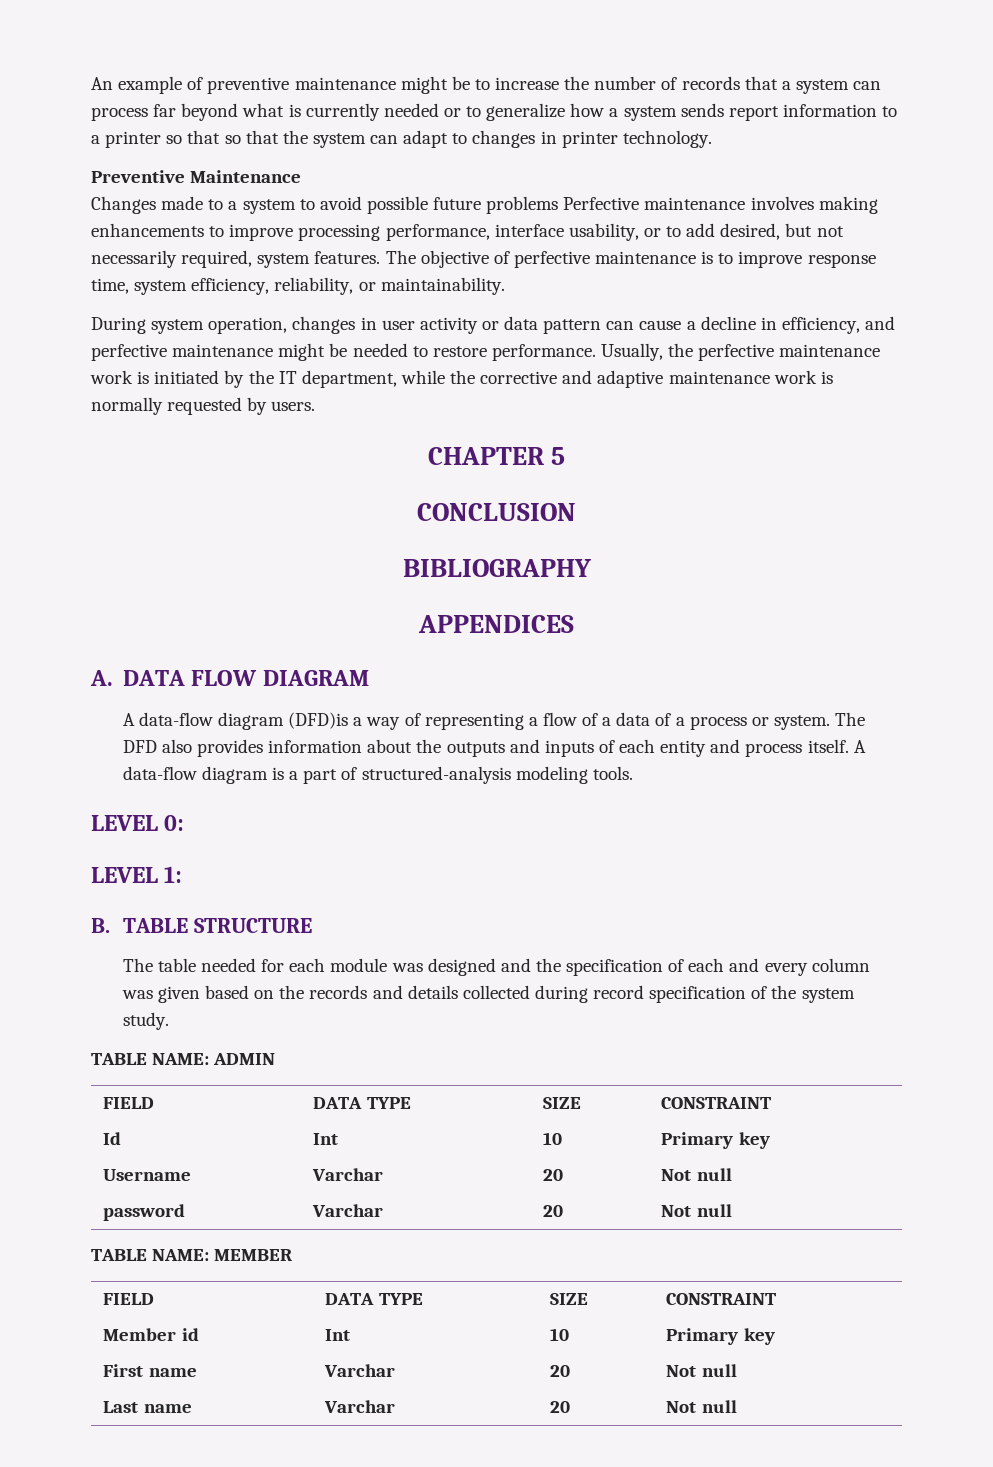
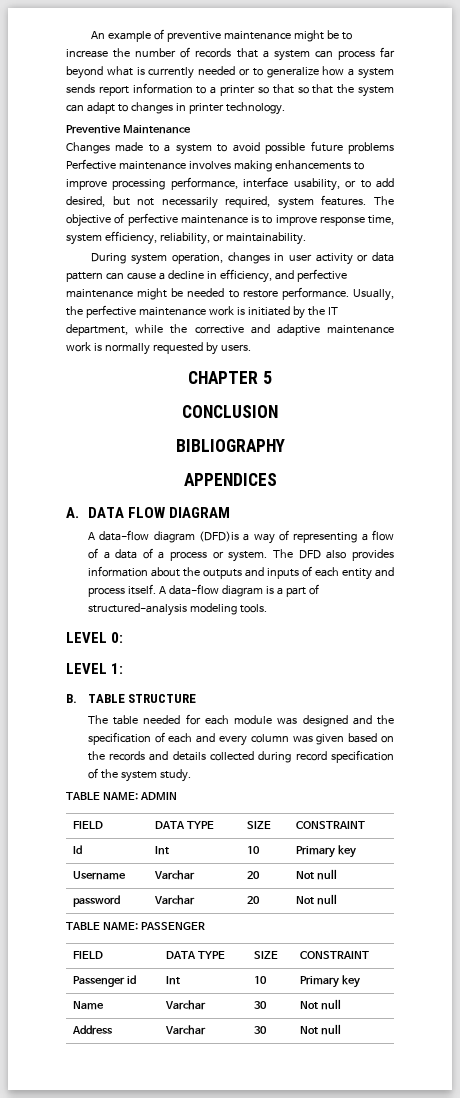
- TABLE NAME: MEMBER
+ TABLE NAME: PASSENGER
  FIELD | DATA TYPE | SIZE | CONSTRAINT
- Member id | Int | 10 | Primary key
+ Passenger id | Int | 10 | Primary key
- First name | Varchar | 20 | Not null
- Last name | Varchar | 20 | Not null
+ Name | Varchar | 30 | Not null
+ Address | Varchar | 30 | Not null

